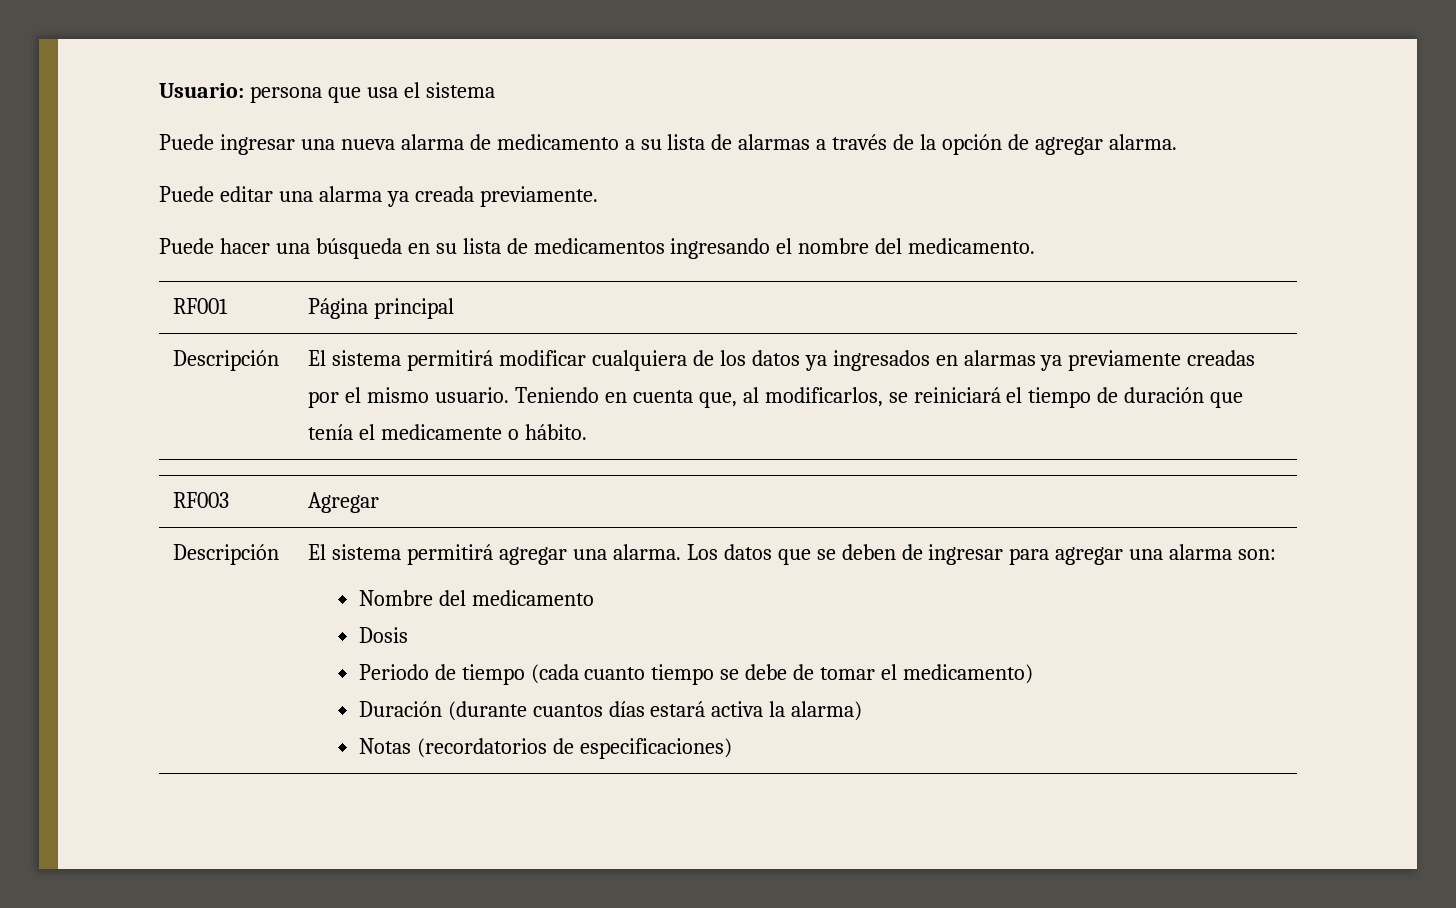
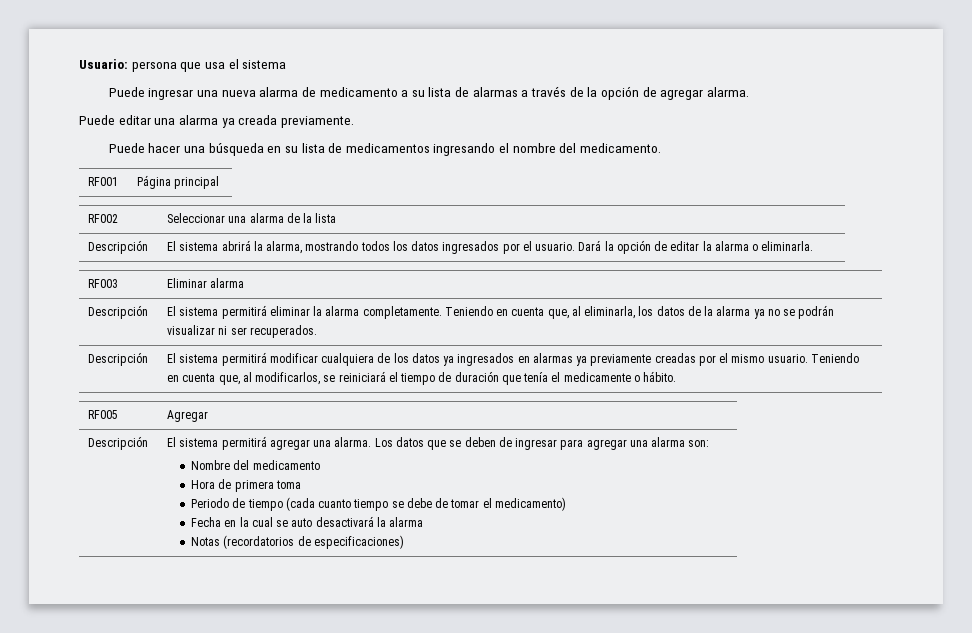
+ RF002 | Seleccionar una alarma de la lista
+ Descripción | El sistema abrirá la alarma, mostrando todos los datos ingresados por el usuario. Dará la opción de editar la alarma o eliminarla.
+ RF003 | Eliminar alarma
+ Descripción | El sistema permitirá eliminar la alarma completamente. Teniendo en cuenta que, al eliminarla, los datos de la alarma ya no se podrán visualizar ni ser recuperados.
- RF003 | Agregar
+ RF005 | Agregar
- Dosis
+ Hora de primera toma
- Duración (durante cuantos días estará activa la alarma)
+ Fecha en la cual se auto desactivará la alarma

